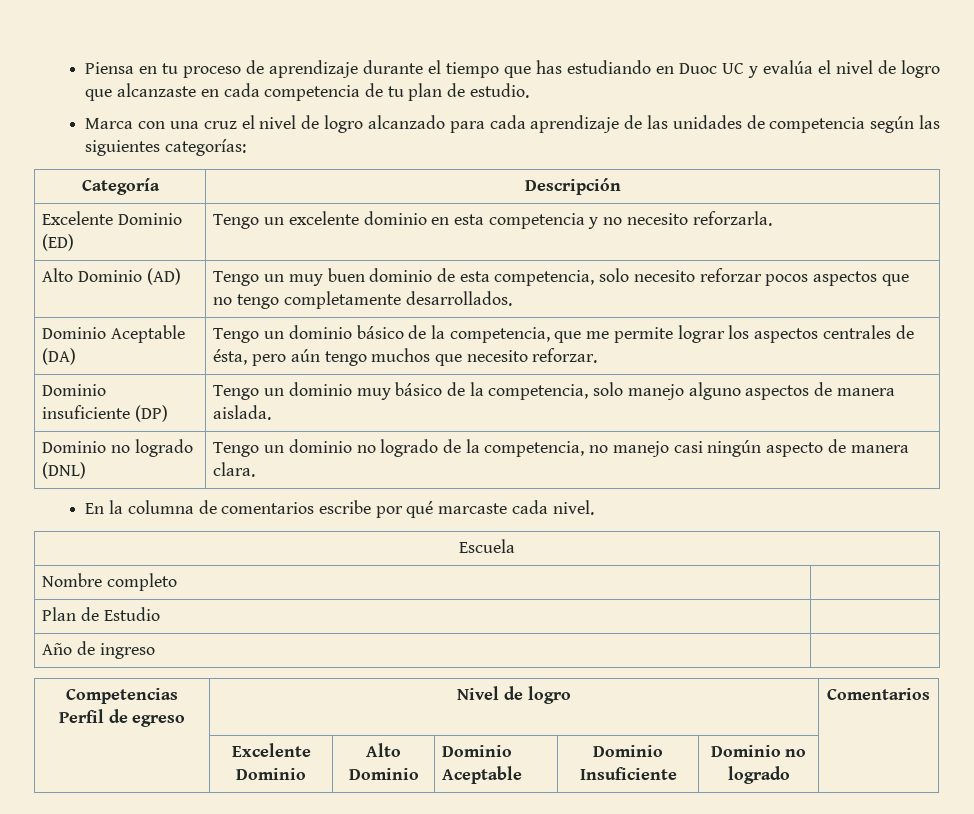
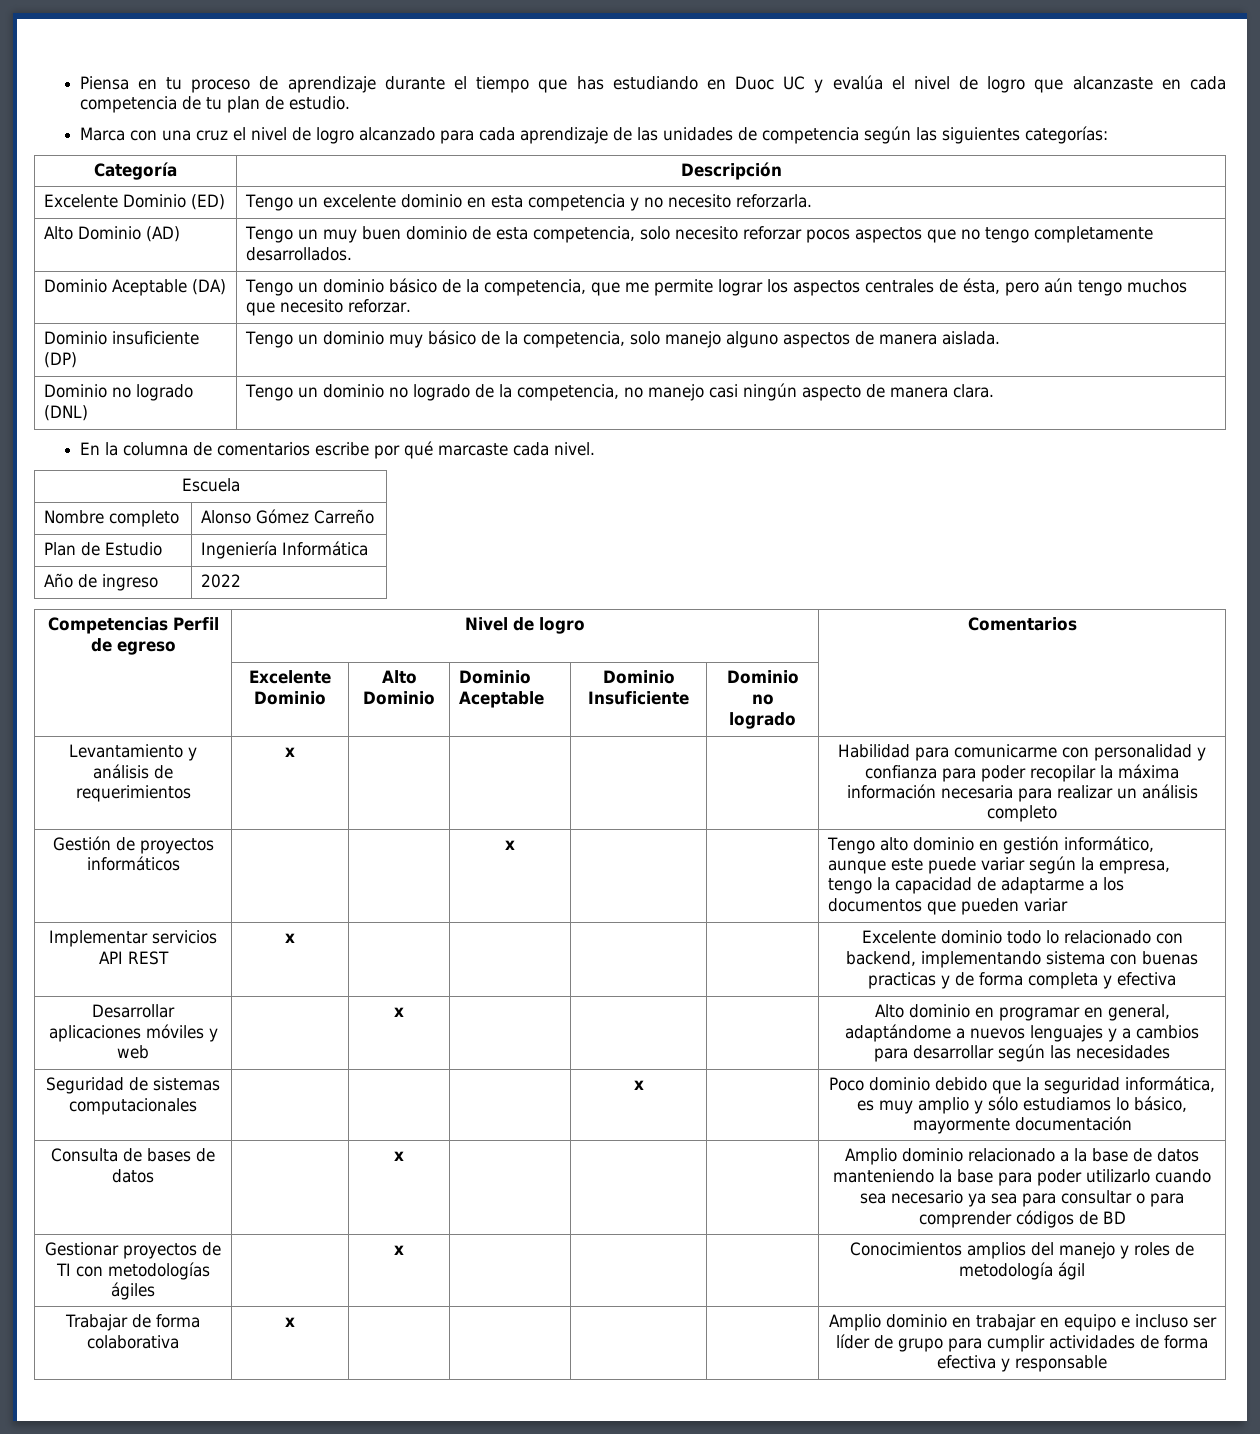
- Nombre completo |
+ Nombre completo | Alonso Gómez Carreño
- Plan de Estudio |
+ Plan de Estudio | Ingeniería Informática
- Año de ingreso |
+ Año de ingreso | 2022
+ Levantamiento y análisis de requerimientos | x | | | | | Habilidad para comunicarme con personalidad y confianza para poder recopilar la máxima información necesaria para realizar un análisis completo
+ Gestión de proyectos informáticos | | | x | | | Tengo alto dominio en gestión informático, aunque este puede variar según la empresa, tengo la capacidad de adaptarme a los documentos que pueden variar
+ Implementar servicios API REST | x | | | | | Excelente dominio todo lo relacionado con backend, implementando sistema con buenas practicas y de forma completa y efectiva
+ Desarrollar aplicaciones móviles y web | | x | | | | Alto dominio en programar en general, adaptándome a nuevos lenguajes y a cambios para desarrollar según las necesidades
+ Seguridad de sistemas computacionales | | | | x | | Poco dominio debido que la seguridad informática, es muy amplio y sólo estudiamos lo básico, mayormente documentación
+ Consulta de bases de datos | | x | | | | Amplio dominio relacionado a la base de datos manteniendo la base para poder utilizarlo cuando sea necesario ya sea para consultar o para comprender códigos de BD
+ Gestionar proyectos de TI con metodologías ágiles | | x | | | | Conocimientos amplios del manejo y roles de metodología ágil
+ Trabajar de forma colaborativa | x | | | | | Amplio dominio en trabajar en equipo e incluso ser líder de grupo para cumplir actividades de forma efectiva y responsable

